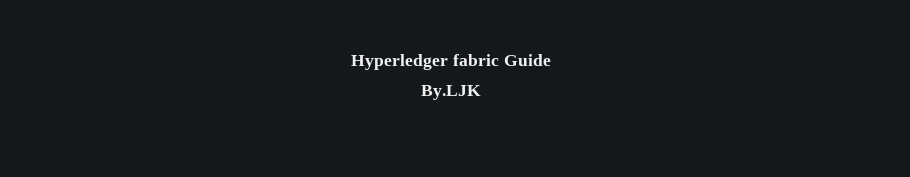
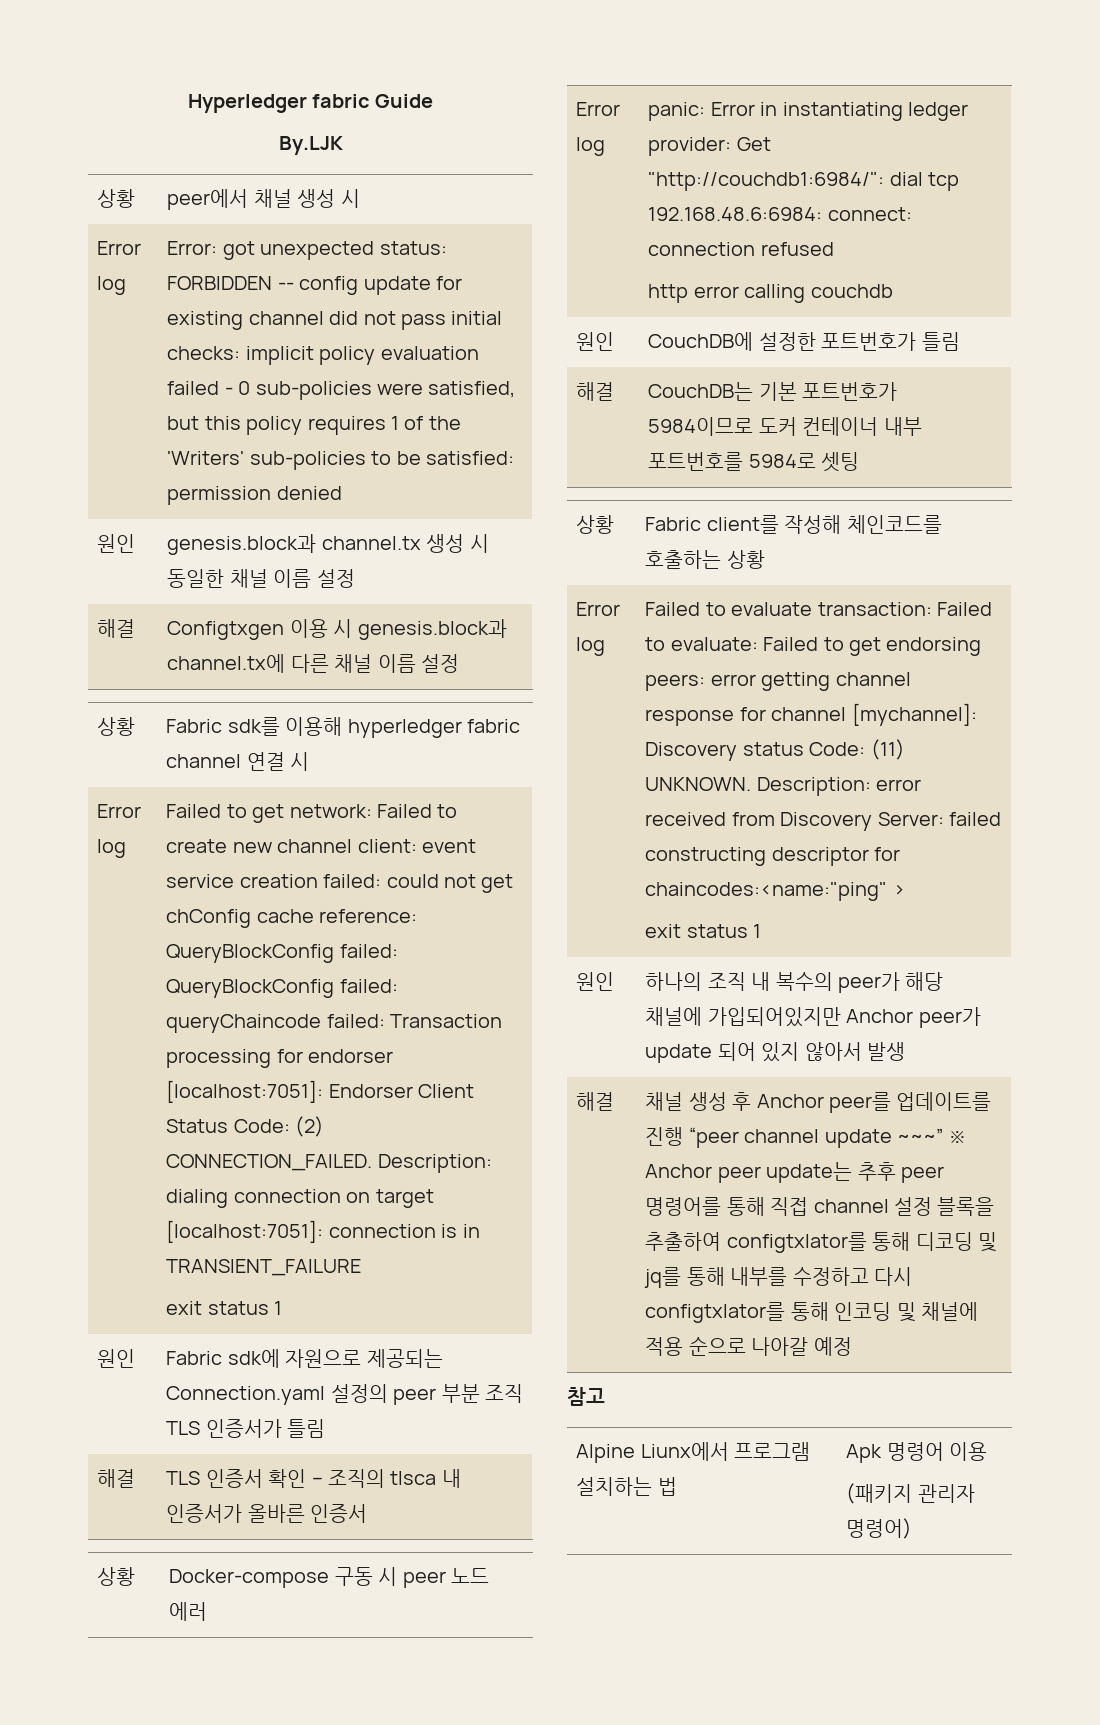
+ 상황 | peer에서 채널 생성 시
+ Error log | Error: got unexpected status: FORBIDDEN -- config update for existing channel did not pass initial checks: implicit policy evaluation failed - 0 sub-policies were satisfied, but this policy requires 1 of the 'Writers' sub-policies to be satisfied: permission denied
+ 원인 | genesis.block과 channel.tx 생성 시 동일한 채널 이름 설정
+ 해결 | Configtxgen 이용 시 genesis.block과 channel.tx에 다른 채널 이름 설정
+ 상황 | Fabric sdk를 이용해 hyperledger fabric channel 연결 시
+ Error log | Failed to get network: Failed to create new channel client: event service creation failed: could not get chConfig cache reference: QueryBlockConfig failed: QueryBlockConfig failed: queryChaincode failed: Transaction processing for endorser [localhost:7051]: Endorser Client Status Code: (2) CONNECTION_FAILED. Description: dialing connection on target [localhost:7051]: connection is in TRANSIENT_FAILURE
+ exit status 1
+ 원인 | Fabric sdk에 자원으로 제공되는 Connection.yaml 설정의 peer 부분 조직 TLS 인증서가 틀림
+ 해결 | TLS 인증서 확인 – 조직의 tlsca 내 인증서가 올바른 인증서
+ 상황 | Docker-compose 구동 시 peer 노드 에러
+ Error log | panic: Error in instantiating ledger provider: Get "http://couchdb1:6984/": dial tcp 192.168.48.6:6984: connect: connection refused
+ http error calling couchdb
+ 원인 | CouchDB에 설정한 포트번호가 틀림
+ 해결 | CouchDB는 기본 포트번호가 5984이므로 도커 컨테이너 내부 포트번호를 5984로 셋팅
+ 상황 | Fabric client를 작성해 체인코드를 호출하는 상황
+ Error log | Failed to evaluate transaction: Failed to evaluate: Failed to get endorsing peers: error getting channel response for channel [mychannel]: Discovery status Code: (11) UNKNOWN. Description: error received from Discovery Server: failed constructing descriptor for chaincodes:<name:"ping" >
+ exit status 1
+ 원인 | 하나의 조직 내 복수의 peer가 해당 채널에 가입되어있지만 Anchor peer가 update 되어 있지 않아서 발생
+ 해결 | 채널 생성 후 Anchor peer를 업데이트를 진행 “peer channel update ~~~” ※ Anchor peer update는 추후 peer 명령어를 통해 직접 channel 설정 블록을 추출하여 configtxlator를 통해 디코딩 및 jq를 통해 내부를 수정하고 다시 configtxlator를 통해 인코딩 및 채널에 적용 순으로 나아갈 예정
+ 참고
+ Alpine Liunx에서 프로그램 설치하는 법 | Apk 명령어 이용
+ (패키지 관리자 명령어)

